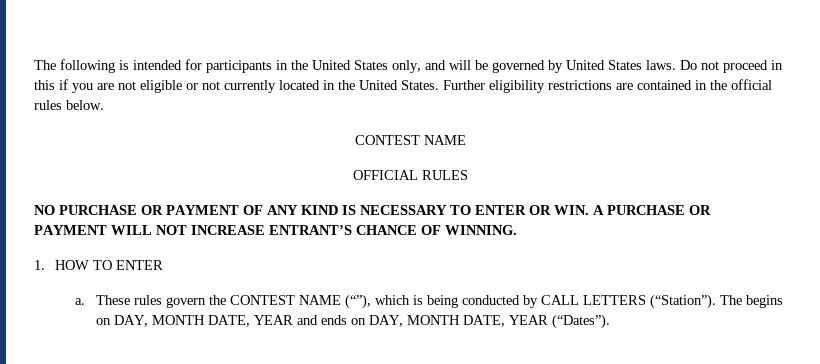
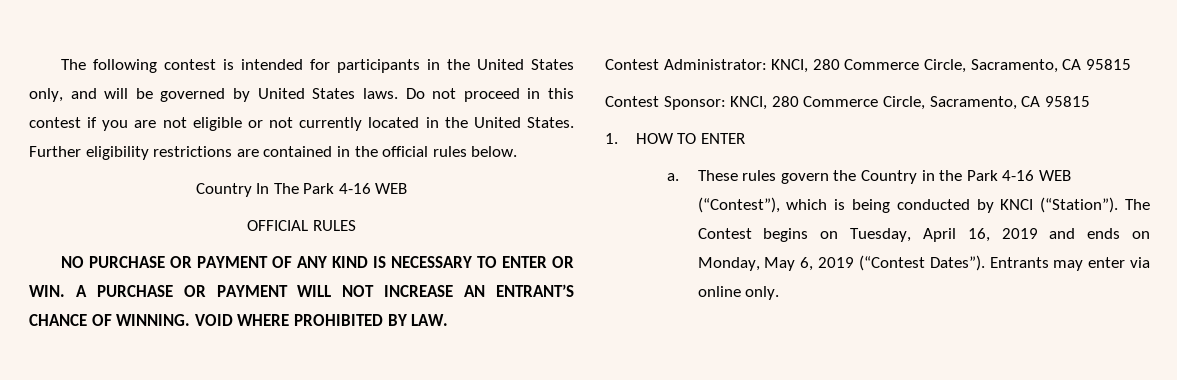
- The following is intended for participants in the United States only, and will be governed by United States laws.
+ The following contest is intended for participants in the United States only, and will be governed by United States laws.
- Do not proceed in this if you are not eligible or not currently located in the United States.
+ Do not proceed in this contest if you are not eligible or not currently located in the United States.
  Further eligibility restrictions are contained in the official rules below.
- CONTEST NAME
+ Country In The Park 4-16 WEB
- NO PURCHASE OR PAYMENT OF ANY KIND IS NECESSARY TO ENTER OR WIN. A PURCHASE OR PAYMENT WILL NOT INCREASE ENTRANT’S CHANCE OF WINNING.
+ NO PURCHASE OR PAYMENT OF ANY KIND IS NECESSARY TO ENTER OR WIN. A PURCHASE OR PAYMENT WILL NOT INCREASE AN ENTRANT’S CHANCE OF WINNING. VOID WHERE PROHIBITED BY LAW.
+ Contest Administrator: KNCI, 280 Commerce Circle, Sacramento, CA 95815
+ Contest Sponsor: KNCI, 280 Commerce Circle, Sacramento, CA 95815
- These rules govern the CONTEST NAME (“”), which is being conducted by CALL LETTERS (“Station”).
+ These rules govern the Country in the Park 4-16 WEB (“Contest”), which is being conducted by KNCI (“Station”).
- The begins on DAY, MONTH DATE, YEAR and ends on DAY, MONTH DATE, YEAR (“Dates”).
+ The Contest begins on Tuesday, April 16, 2019 and ends on Monday, May 6, 2019 (“Contest Dates”). Entrants may enter via online only.

